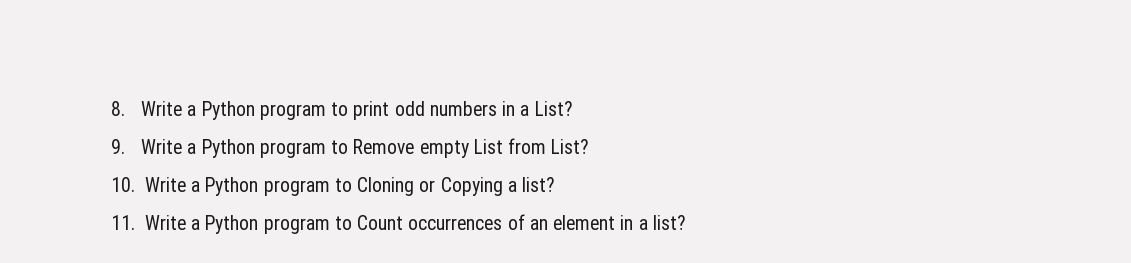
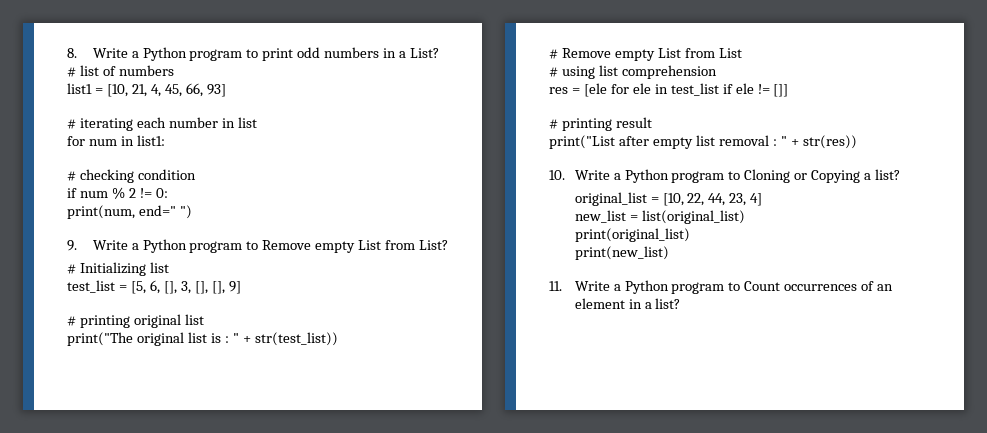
+ # list of numbers
+ list1 = [10, 21, 4, 45, 66, 93]
+ # iterating each number in list
+ for num in list1:
+ # checking condition
+ if num % 2 != 0:
+ print(num, end=" ")
+ # Initializing list
+ test_list = [5, 6, [], 3, [], [], 9]
+ # printing original list
+ print("The original list is : " + str(test_list))
+ # Remove empty List from List
+ # using list comprehension
+ res = [ele for ele in test_list if ele != []]
+ # printing result
+ print("List after empty list removal : " + str(res))
+ original_list = [10, 22, 44, 23, 4]
+ new_list = list(original_list)
+ print(original_list)
+ print(new_list)

